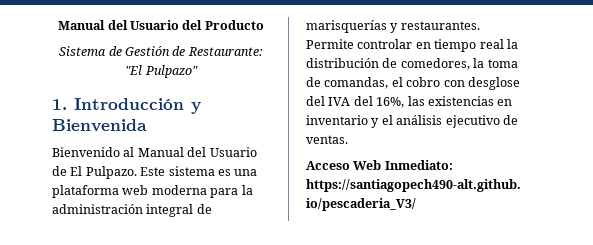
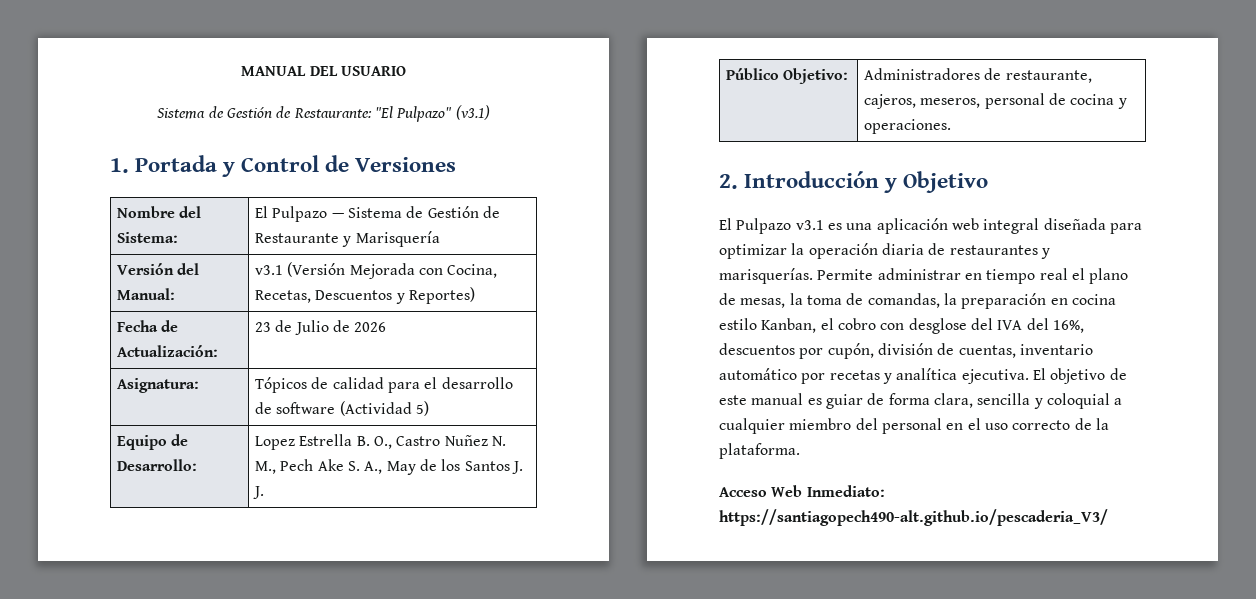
- Manual del Usuario del Producto
+ MANUAL DEL USUARIO
- Sistema de Gestión de Restaurante: "El Pulpazo"
+ Sistema de Gestión de Restaurante: "El Pulpazo" (v3.1)
- 1. Introducción y Bienvenida
- Bienvenido al Manual del Usuario de El Pulpazo. Este sistema es una plataforma web moderna para la administración integral de marisquerías y restaurantes. Permite controlar en tiempo real la distribución de comedores, la toma de comandas, el cobro con desglose del IVA del 16%, las existencias en inventario y el análisis ejecutivo de ventas.
+ 1. Portada y Control de Versiones
+ Nombre del Sistema: | El Pulpazo — Sistema de Gestión de Restaurante y Marisquería
+ Versión del Manual: | v3.1 (Versión Mejorada con Cocina, Recetas, Descuentos y Reportes)
+ Fecha de Actualización: | 23 de Julio de 2026
+ Asignatura: | Tópicos de calidad para el desarrollo de software (Actividad 5)
+ Equipo de Desarrollo: | Lopez Estrella B. O., Castro Nuñez N. M., Pech Ake S. A., May de los Santos J. J.
+ Público Objetivo: | Administradores de restaurante, cajeros, meseros, personal de cocina y operaciones.
+ 2. Introducción y Objetivo
+ El Pulpazo v3.1 es una aplicación web integral diseñada para optimizar la operación diaria de restaurantes y marisquerías. Permite administrar en tiempo real el plano de mesas, la toma de comandas, la preparación en cocina estilo Kanban, el cobro con desglose del IVA del 16%, descuentos por cupón, división de cuentas, inventario automático por recetas y analítica ejecutiva. El objetivo de este manual es guiar de forma clara, sencilla y coloquial a cualquier miembro del personal en el uso correcto de la plataforma.

